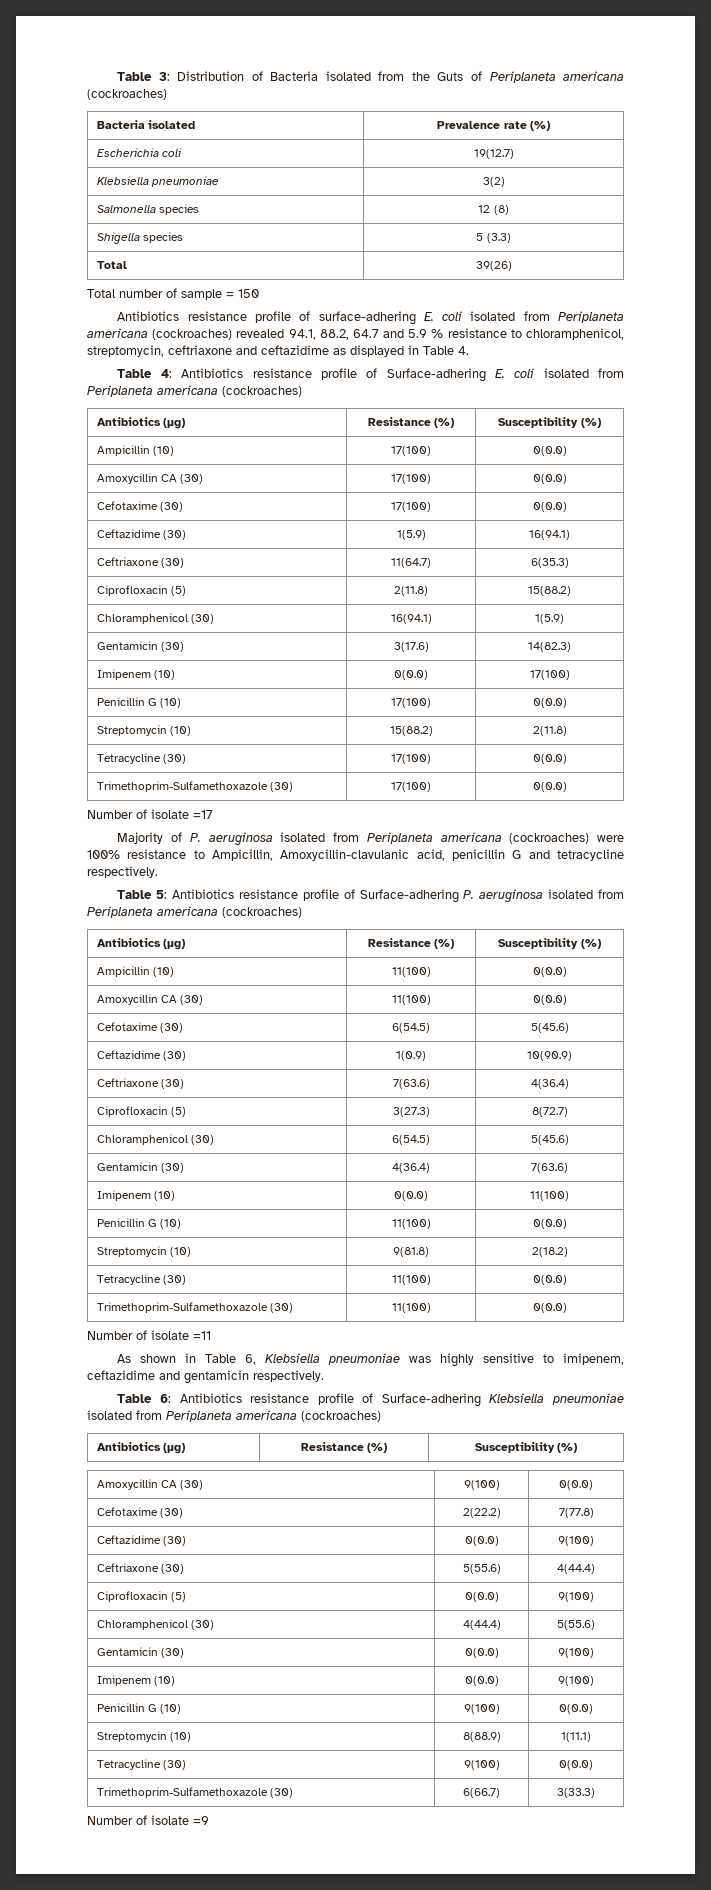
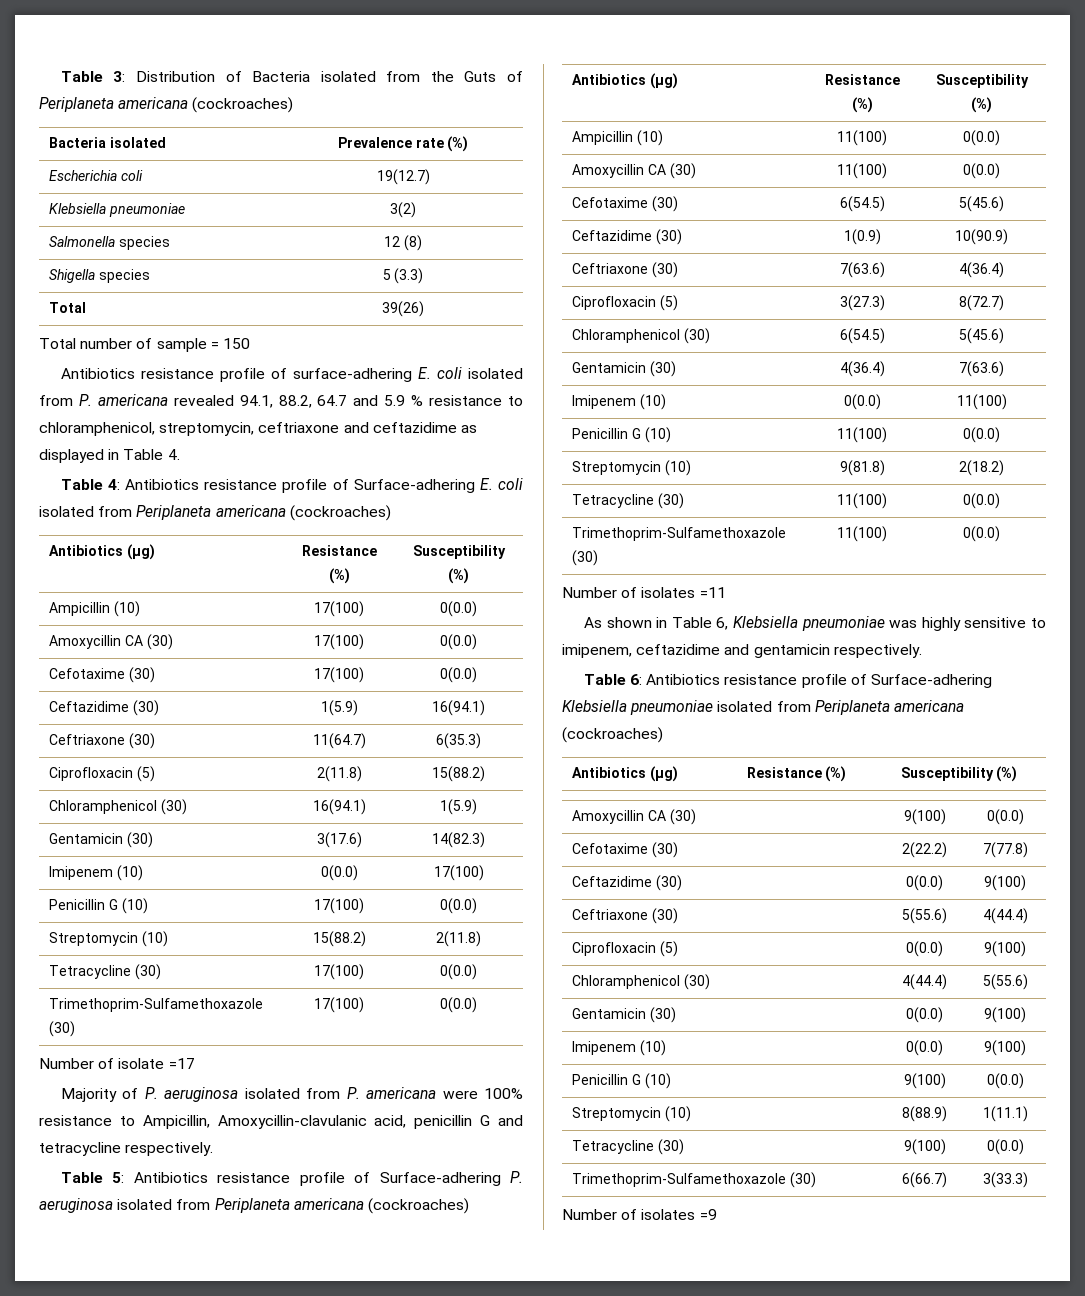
- Antibiotics resistance profile of surface-adhering E. coli isolated from Periplaneta americana (cockroaches) revealed 94.1, 88.2, 64.7 and 5.9 % resistance to chloramphenicol, streptomycin, ceftriaxone and ceftazidime as displayed in Table 4.
+ Antibiotics resistance profile of surface-adhering E. coli isolated from P. americana revealed 94.1, 88.2, 64.7 and 5.9 % resistance to chloramphenicol, streptomycin, ceftriaxone and ceftazidime as displayed in Table 4.
- Majority of P. aeruginosa isolated from Periplaneta americana (cockroaches) were 100% resistance to Ampicillin, Amoxycillin-clavulanic acid, penicillin G and tetracycline respectively.
+ Majority of P. aeruginosa isolated from P. americana were 100% resistance to Ampicillin, Amoxycillin-clavulanic acid, penicillin G and tetracycline respectively.
- Number of isolate =11
+ Number of isolates =11
- Number of isolate =9
+ Number of isolates =9

